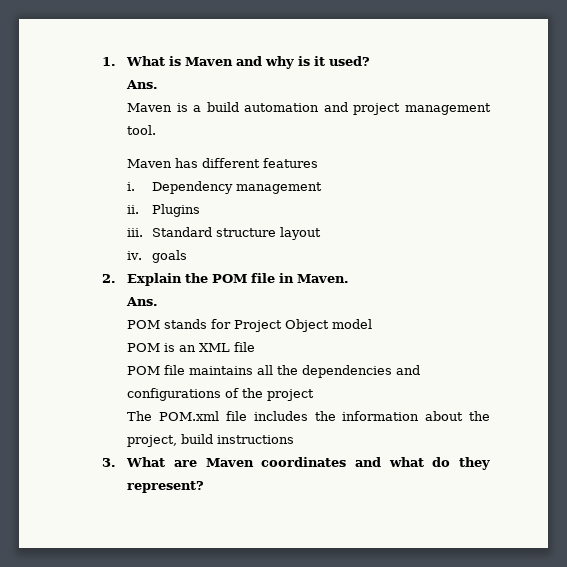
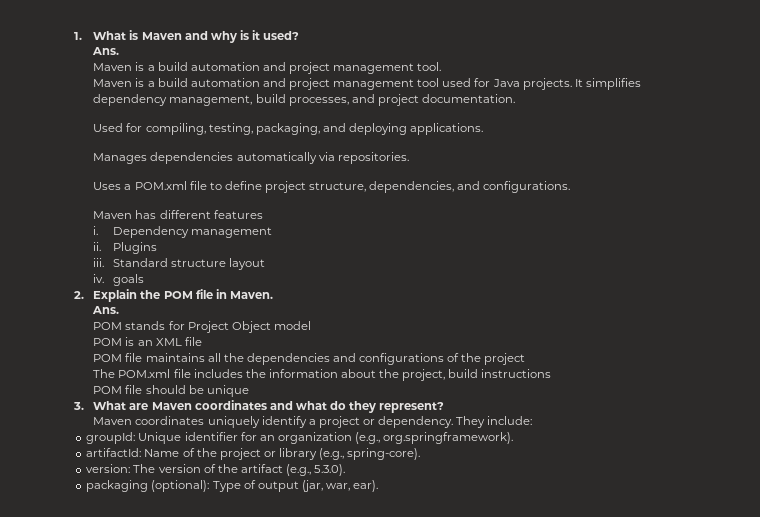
+ Maven is a build automation and project management tool used for Java projects. It simplifies dependency management, build processes, and project documentation.
+ Used for compiling, testing, packaging, and deploying applications.
+ Manages dependencies automatically via repositories.
+ Uses a POM.xml file to define project structure, dependencies, and configurations.
+ POM file should be unique
+ Maven coordinates uniquely identify a project or dependency. They include:
+ groupId: Unique identifier for an organization (e.g., org.springframework).
+ artifactId: Name of the project or library (e.g., spring-core).
+ version: The version of the artifact (e.g., 5.3.0).
+ packaging (optional): Type of output (jar, war, ear).

